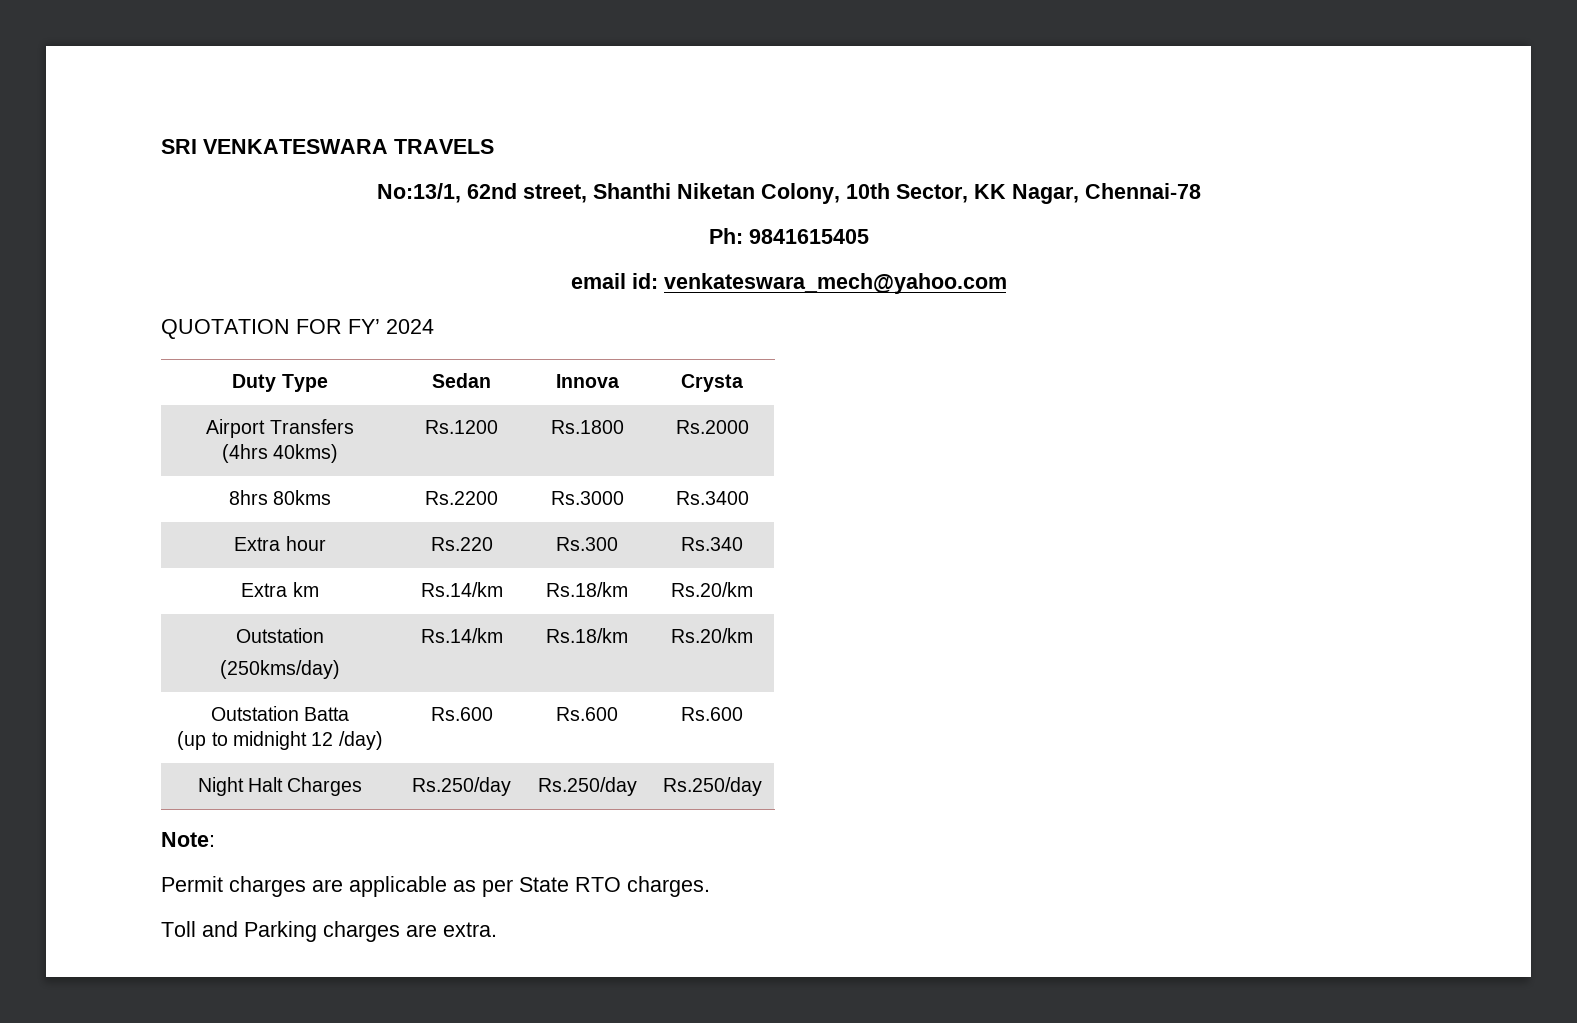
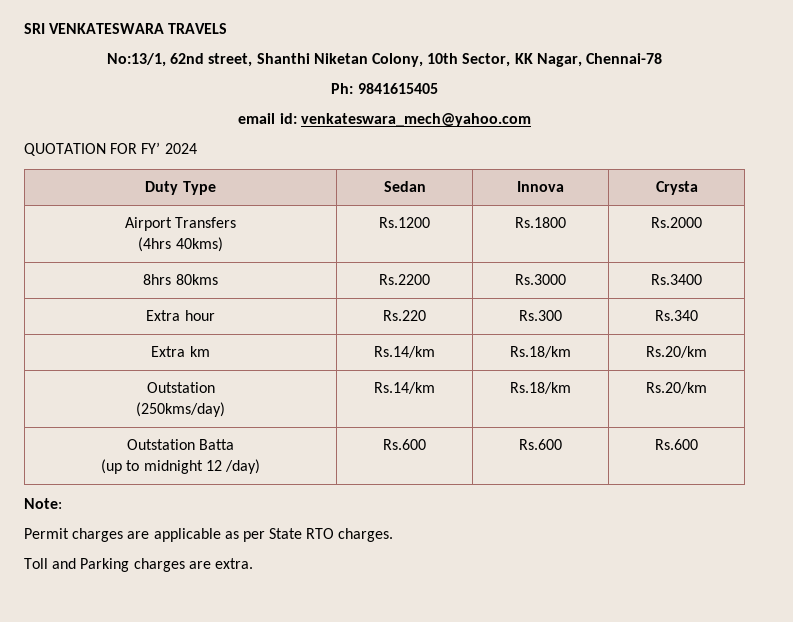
- Night Halt Charges | Rs.250/day | Rs.250/day | Rs.250/day

